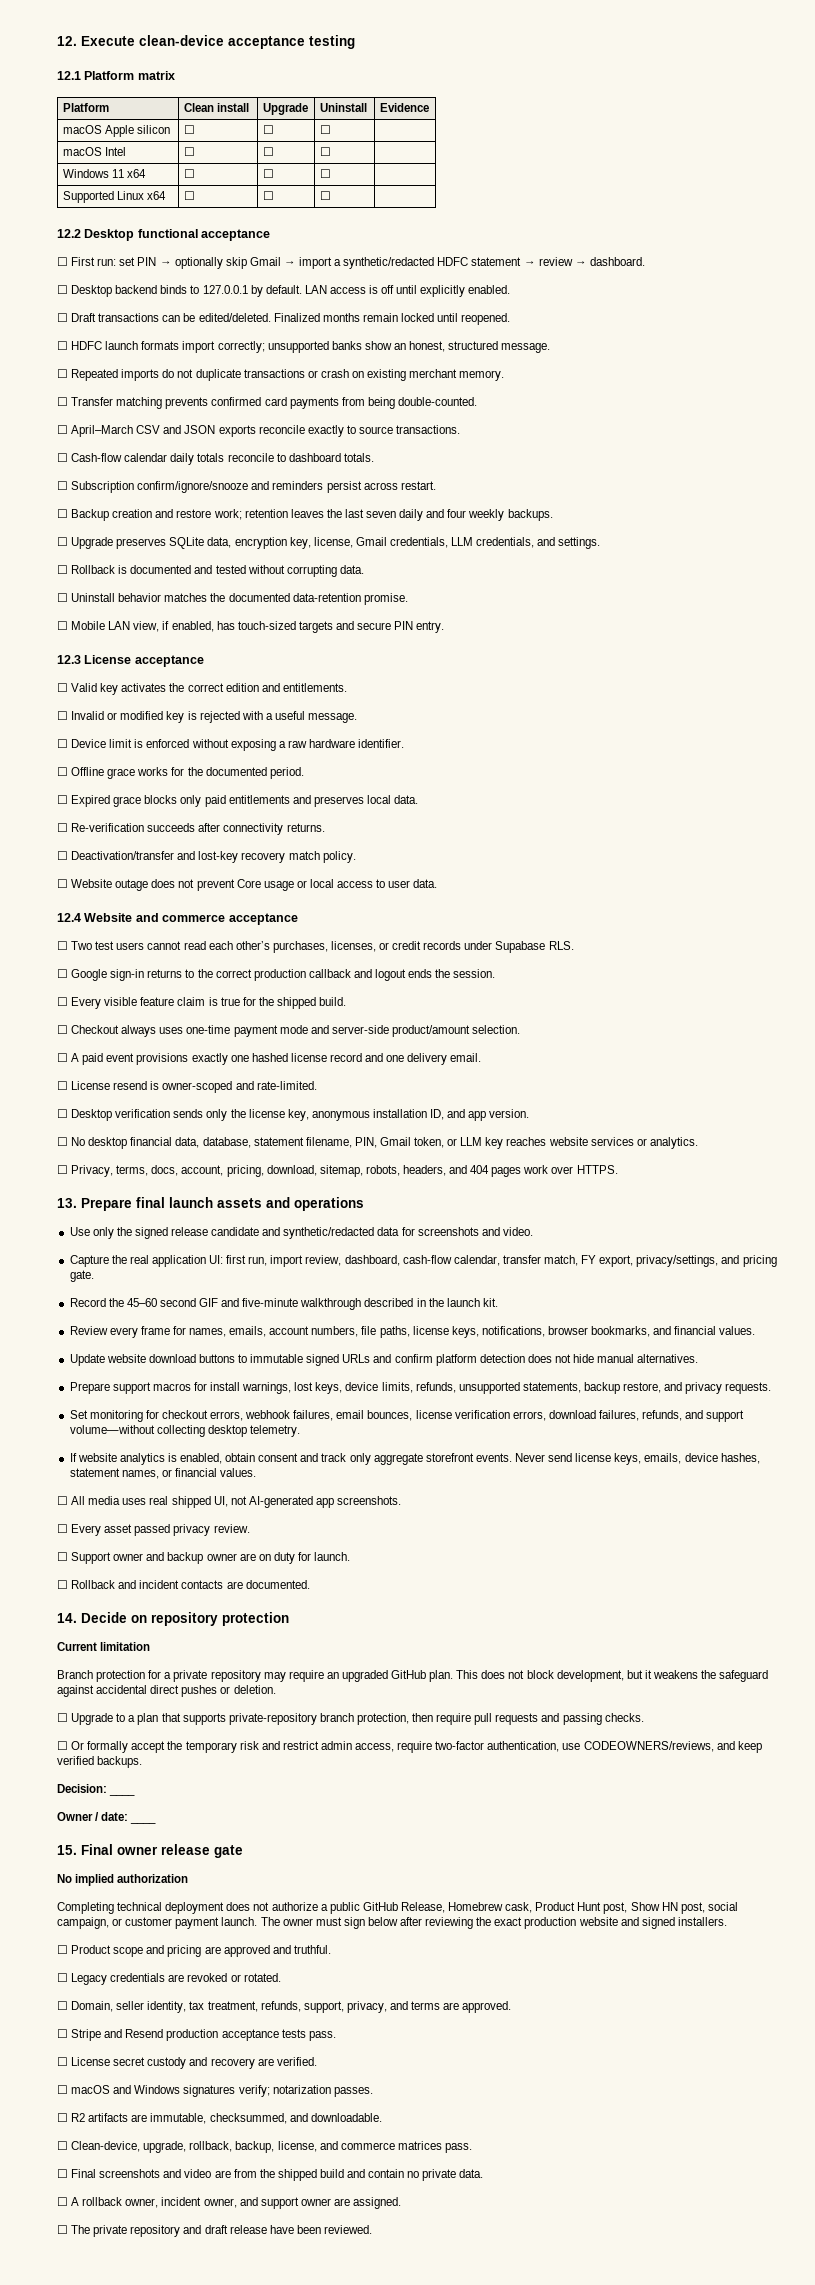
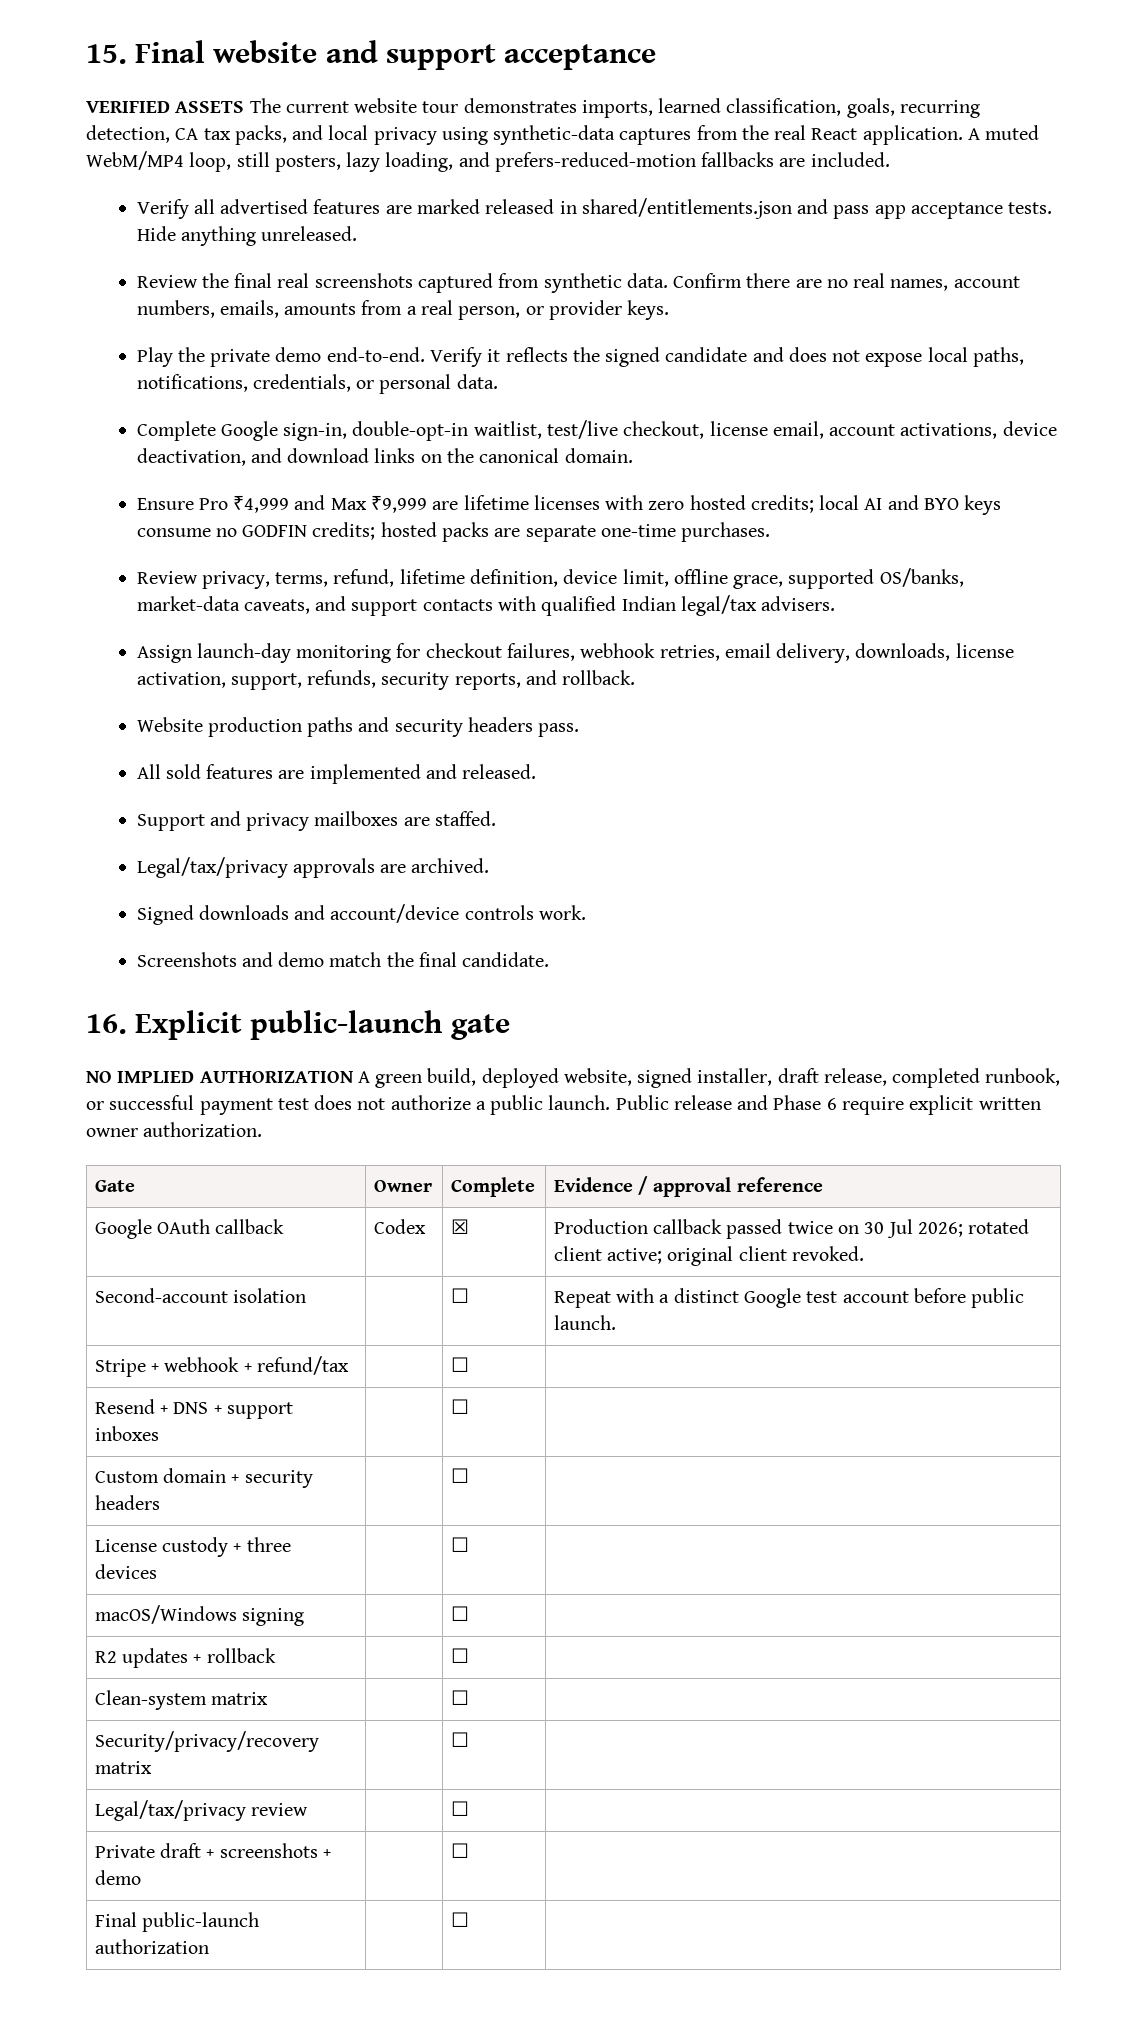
- 12. Execute clean-device acceptance testing
- 12.1 Platform matrix
- Platform | Clean install | Upgrade | Uninstall | Evidence
- macOS Apple silicon | ☐ | ☐ | ☐ |
- macOS Intel | ☐ | ☐ | ☐ |
- Windows 11 x64 | ☐ | ☐ | ☐ |
- Supported Linux x64 | ☐ | ☐ | ☐ |
- 12.2 Desktop functional acceptance
- ☐ First run: set PIN → optionally skip Gmail → import a synthetic/redacted HDFC statement → review → dashboard.
- ☐ Desktop backend binds to 127.0.0.1 by default. LAN access is off until explicitly enabled.
- ☐ Draft transactions can be edited/deleted. Finalized months remain locked until reopened.
- ☐ HDFC launch formats import correctly; unsupported banks show an honest, structured message.
- ☐ Repeated imports do not duplicate transactions or crash on existing merchant memory.
- ☐ Transfer matching prevents confirmed card payments from being double-counted.
- ☐ April–March CSV and JSON exports reconcile exactly to source transactions.
- ☐ Cash-flow calendar daily totals reconcile to dashboard totals.
- ☐ Subscription confirm/ignore/snooze and reminders persist across restart.
- ☐ Backup creation and restore work; retention leaves the last seven daily and four weekly backups.
- ☐ Upgrade preserves SQLite data, encryption key, license, Gmail credentials, LLM credentials, and settings.
- ☐ Rollback is documented and tested without corrupting data.
- ☐ Uninstall behavior matches the documented data-retention promise.
- ☐ Mobile LAN view, if enabled, has touch-sized targets and secure PIN entry.
- 12.3 License acceptance
- ☐ Valid key activates the correct edition and entitlements.
- ☐ Invalid or modified key is rejected with a useful message.
- ☐ Device limit is enforced without exposing a raw hardware identifier.
- ☐ Offline grace works for the documented period.
- ☐ Expired grace blocks only paid entitlements and preserves local data.
- ☐ Re-verification succeeds after connectivity returns.
- ☐ Deactivation/transfer and lost-key recovery match policy.
- ☐ Website outage does not prevent Core usage or local access to user data.
- 12.4 Website and commerce acceptance
- ☐ Two test users cannot read each other’s purchases, licenses, or credit records under Supabase RLS.
- ☐ Google sign-in returns to the correct production callback and logout ends the session.
- ☐ Every visible feature claim is true for the shipped build.
- ☐ Checkout always uses one-time payment mode and server-side product/amount selection.
- ☐ A paid event provisions exactly one hashed license record and one delivery email.
- ☐ License resend is owner-scoped and rate-limited.
- ☐ Desktop verification sends only the license key, anonymous installation ID, and app version.
- ☐ No desktop financial data, database, statement filename, PIN, Gmail token, or LLM key reaches website services or analytics.
- ☐ Privacy, terms, docs, account, pricing, download, sitemap, robots, headers, and 404 pages work over HTTPS.
- 13. Prepare final launch assets and operations
- Use only the signed release candidate and synthetic/redacted data for screenshots and video.
- Capture the real application UI: first run, import review, dashboard, cash-flow calendar, transfer match, FY export, privacy/settings, and pricing gate.
- Record the 45–60 second GIF and five-minute walkthrough described in the launch kit.
- Review every frame for names, emails, account numbers, file paths, license keys, notifications, browser bookmarks, and financial values.
- Update website download buttons to immutable signed URLs and confirm platform detection does not hide manual alternatives.
- Prepare support macros for install warnings, lost keys, device limits, refunds, unsupported statements, backup restore, and privacy requests.
- Set monitoring for checkout errors, webhook failures, email bounces, license verification errors, download failures, refunds, and support volume—without collecting desktop telemetry.
- If website analytics is enabled, obtain consent and track only aggregate storefront events. Never send license keys, emails, device hashes, statement names, or financial values.
- ☐ All media uses real shipped UI, not AI-generated app screenshots.
- ☐ Every asset passed privacy review.
- ☐ Support owner and backup owner are on duty for launch.
- ☐ Rollback and incident contacts are documented.
- 14. Decide on repository protection
- Current limitation
- Branch protection for a private repository may require an upgraded GitHub plan. This does not block development, but it weakens the safeguard against accidental direct pushes or deletion.
- ☐ Upgrade to a plan that supports private-repository branch protection, then require pull requests and passing checks.
- ☐ Or formally accept the temporary risk and restrict admin access, require two-factor authentication, use CODEOWNERS/reviews, and keep verified backups.
- Decision: ____
- Owner / date: ____
- 15. Final owner release gate
- No implied authorization
- Completing technical deployment does not authorize a public GitHub Release, Homebrew cask, Product Hunt post, Show HN post, social campaign, or customer payment launch. The owner must sign below after reviewing the exact production website and signed installers.
- ☐ Product scope and pricing are approved and truthful.
- ☐ Legacy credentials are revoked or rotated.
- ☐ Domain, seller identity, tax treatment, refunds, support, privacy, and terms are approved.
- ☐ Stripe and Resend production acceptance tests pass.
- ☐ License secret custody and recovery are verified.
- ☐ macOS and Windows signatures verify; notarization passes.
- ☐ R2 artifacts are immutable, checksummed, and downloadable.
- ☐ Clean-device, upgrade, rollback, backup, license, and commerce matrices pass.
- ☐ Final screenshots and video are from the shipped build and contain no private data.
- ☐ A rollback owner, incident owner, and support owner are assigned.
- ☐ The private repository and draft release have been reviewed.
+ 15. Final website and support acceptance
+ VERIFIED ASSETS The current website tour demonstrates imports, learned classification, goals, recurring detection, CA tax packs, and local privacy using synthetic-data captures from the real React application. A muted WebM/MP4 loop, still posters, lazy loading, and prefers-reduced-motion fallbacks are included.
+ Verify all advertised features are marked released in shared/entitlements.json and pass app acceptance tests. Hide anything unreleased.
+ Review the final real screenshots captured from synthetic data. Confirm there are no real names, account numbers, emails, amounts from a real person, or provider keys.
+ Play the private demo end-to-end. Verify it reflects the signed candidate and does not expose local paths, notifications, credentials, or personal data.
+ Complete Google sign-in, double-opt-in waitlist, test/live checkout, license email, account activations, device deactivation, and download links on the canonical domain.
+ Ensure Pro ₹4,999 and Max ₹9,999 are lifetime licenses with zero hosted credits; local AI and BYO keys consume no GODFIN credits; hosted packs are separate one-time purchases.
+ Review privacy, terms, refund, lifetime definition, device limit, offline grace, supported OS/banks, market-data caveats, and support contacts with qualified Indian legal/tax advisers.
+ Assign launch-day monitoring for checkout failures, webhook retries, email delivery, downloads, license activation, support, refunds, security reports, and rollback.
+ Website production paths and security headers pass.
+ All sold features are implemented and released.
+ Support and privacy mailboxes are staffed.
+ Legal/tax/privacy approvals are archived.
+ Signed downloads and account/device controls work.
+ Screenshots and demo match the final candidate.
+ 16. Explicit public-launch gate
+ NO IMPLIED AUTHORIZATION A green build, deployed website, signed installer, draft release, completed runbook, or successful payment test does not authorize a public launch. Public release and Phase 6 require explicit written owner authorization.
+ Gate | Owner | Complete | Evidence / approval reference
+ Google OAuth callback | Codex | ☒ | Production callback passed twice on 30 Jul 2026; rotated client active; original client revoked.
+ Second-account isolation | | ☐ | Repeat with a distinct Google test account before public launch.
+ Stripe + webhook + refund/tax | | ☐ |
+ Resend + DNS + support inboxes | | ☐ |
+ Custom domain + security headers | | ☐ |
+ License custody + three devices | | ☐ |
+ macOS/Windows signing | | ☐ |
+ R2 updates + rollback | | ☐ |
+ Clean-system matrix | | ☐ |
+ Security/privacy/recovery matrix | | ☐ |
+ Legal/tax/privacy review | | ☐ |
+ Private draft + screenshots + demo | | ☐ |
+ Final public-launch authorization | | ☐ |

